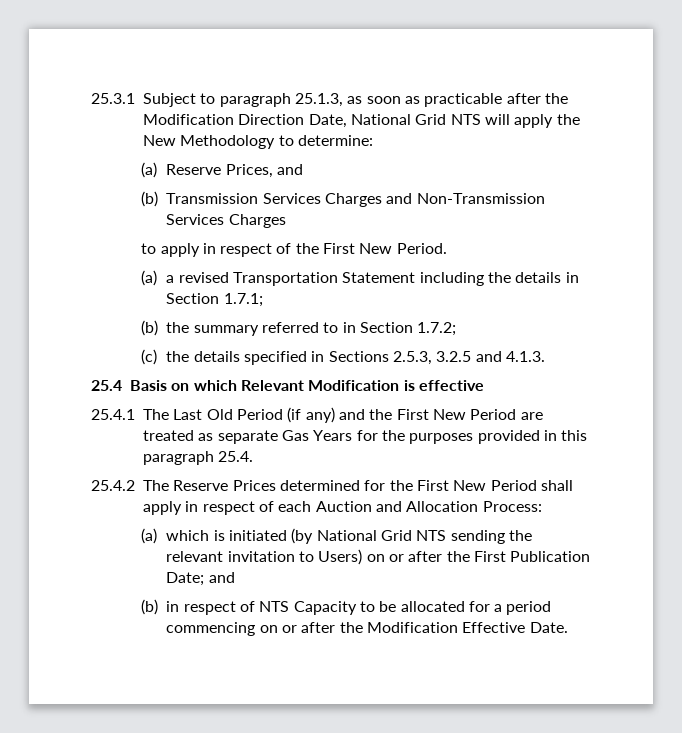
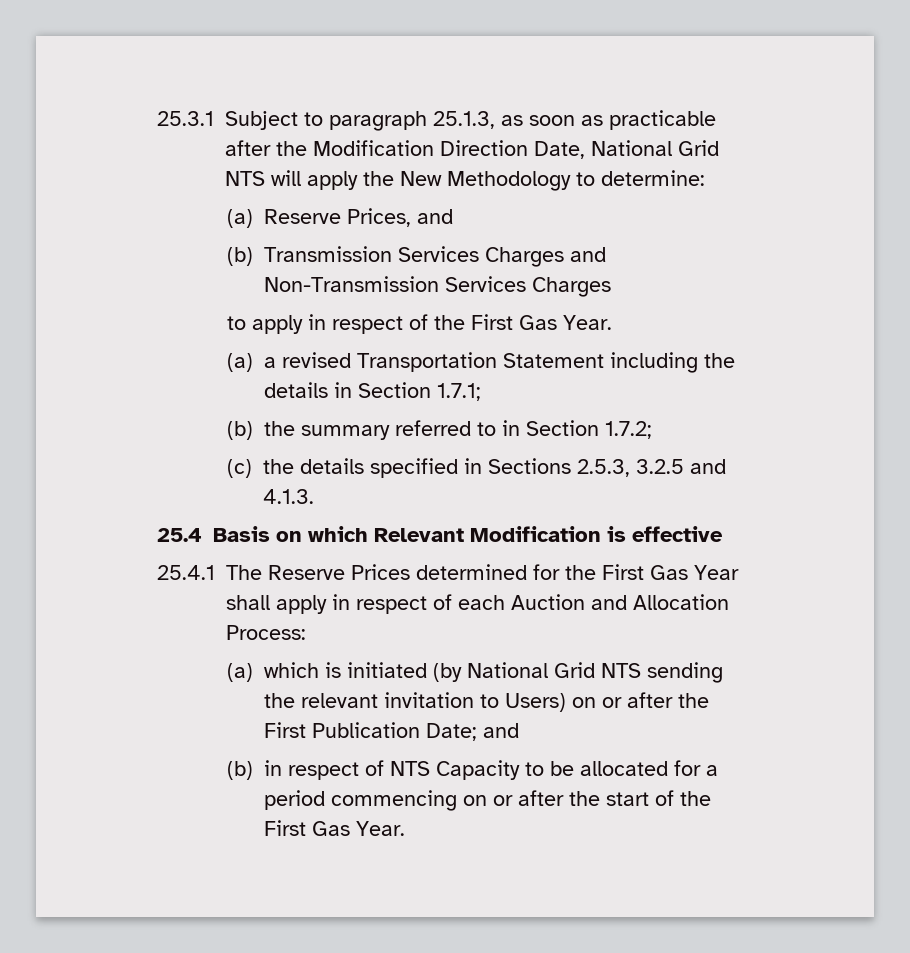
- to apply in respect of the First New Period.
+ to apply in respect of the First Gas Year.
- 25.4.1 The Last Old Period (if any) and the First New Period are treated as separate Gas Years for the purposes provided in this paragraph 25.4.
- 25.4.2 The Reserve Prices determined for the First New Period shall apply in respect of each Auction and Allocation Process:
+ 25.4.1 The Reserve Prices determined for the First Gas Year shall apply in respect of each Auction and Allocation Process:
- (b) in respect of NTS Capacity to be allocated for a period commencing on or after the Modification Effective Date.
+ (b) in respect of NTS Capacity to be allocated for a period commencing on or after the start of the First Gas Year.

